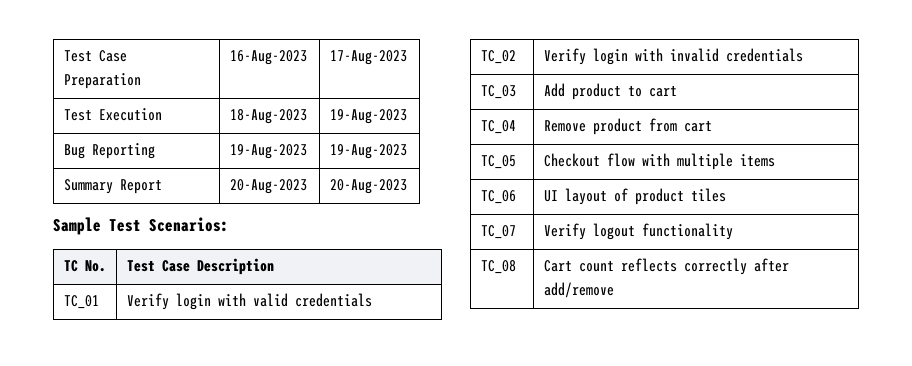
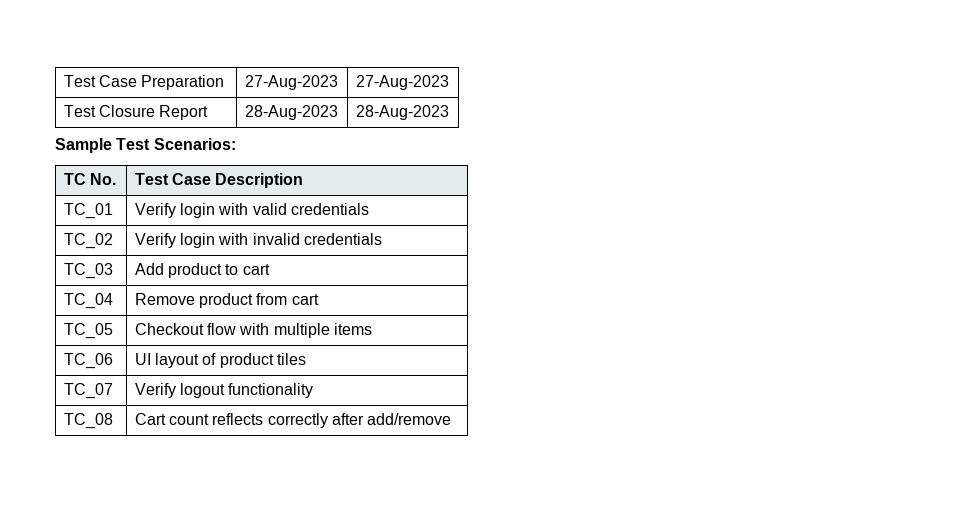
- Test Case Preparation | 16-Aug-2023 | 17-Aug-2023
- Test Execution | 18-Aug-2023 | 19-Aug-2023
- Bug Reporting | 19-Aug-2023 | 19-Aug-2023
- Summary Report | 20-Aug-2023 | 20-Aug-2023
+ Test Case Preparation | 27-Aug-2023 | 27-Aug-2023
+ Test Closure Report | 28-Aug-2023 | 28-Aug-2023

